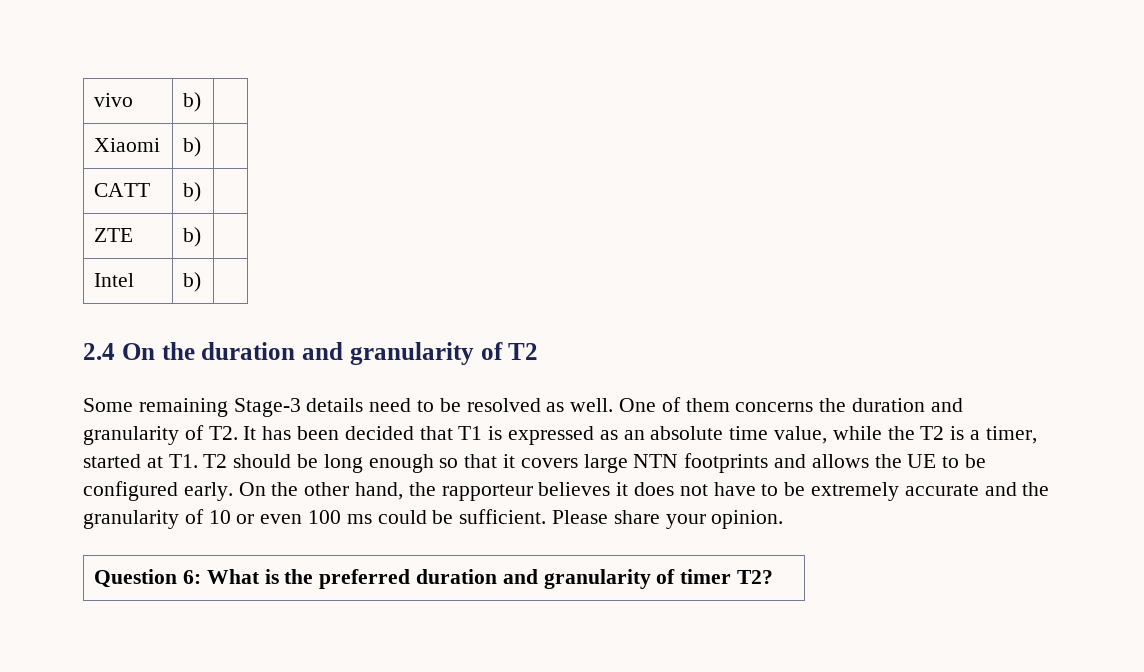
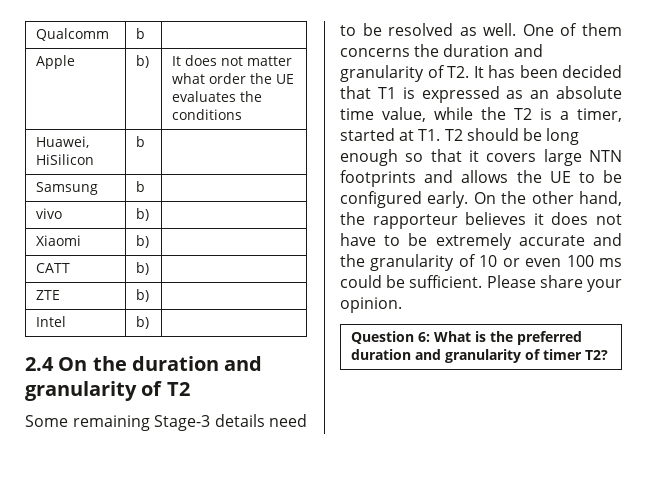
+ Qualcomm | b |
+ Apple | b) | It does not matter what order the UE evaluates the conditions
+ Huawei, HiSilicon | b |
+ Samsung | b |

